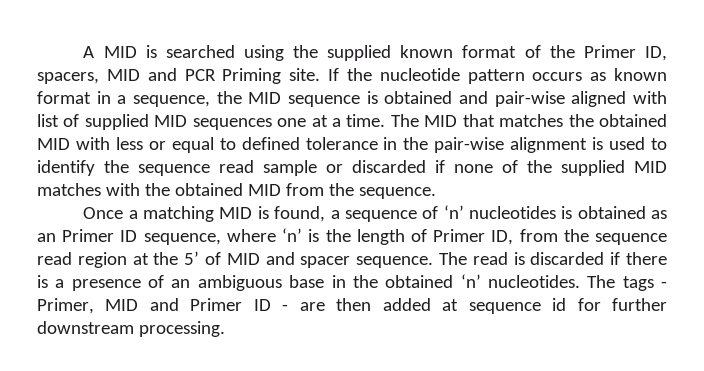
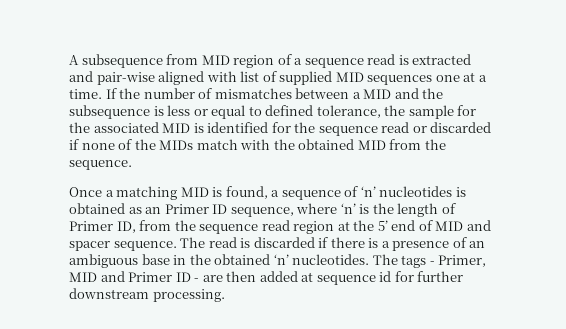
- A MID is searched using the supplied known format of the Primer ID, spacers, MID and PCR Priming site. If the nucleotide pattern occurs as known format in a sequence, the MID sequence is obtained and pair-wise aligned with list of supplied MID sequences one at a time.
+ A subsequence from MID region of a sequence read is extracted and pair-wise aligned with list of supplied MID sequences one at a time.
- The MID that matches the obtained MID with less or equal to defined tolerance in the pair-wise alignment is used to identify the sequence read sample or discarded if none of the supplied MID matches with the obtained MID from the sequence.
+ If the number of mismatches between a MID and the subsequence is less or equal to defined tolerance, the sample for the associated MID is identified for the sequence read or discarded if none of the MIDs match with the obtained MID from the sequence.
- Once a matching MID is found, a sequence of ‘n’ nucleotides is obtained as an Primer ID sequence, where ‘n’ is the length of Primer ID, from the sequence read region at the 5’ of MID and spacer sequence.
+ Once a matching MID is found, a sequence of ‘n’ nucleotides is obtained as an Primer ID sequence, where ‘n’ is the length of Primer ID, from the sequence read region at the 5’ end of MID and spacer sequence.

